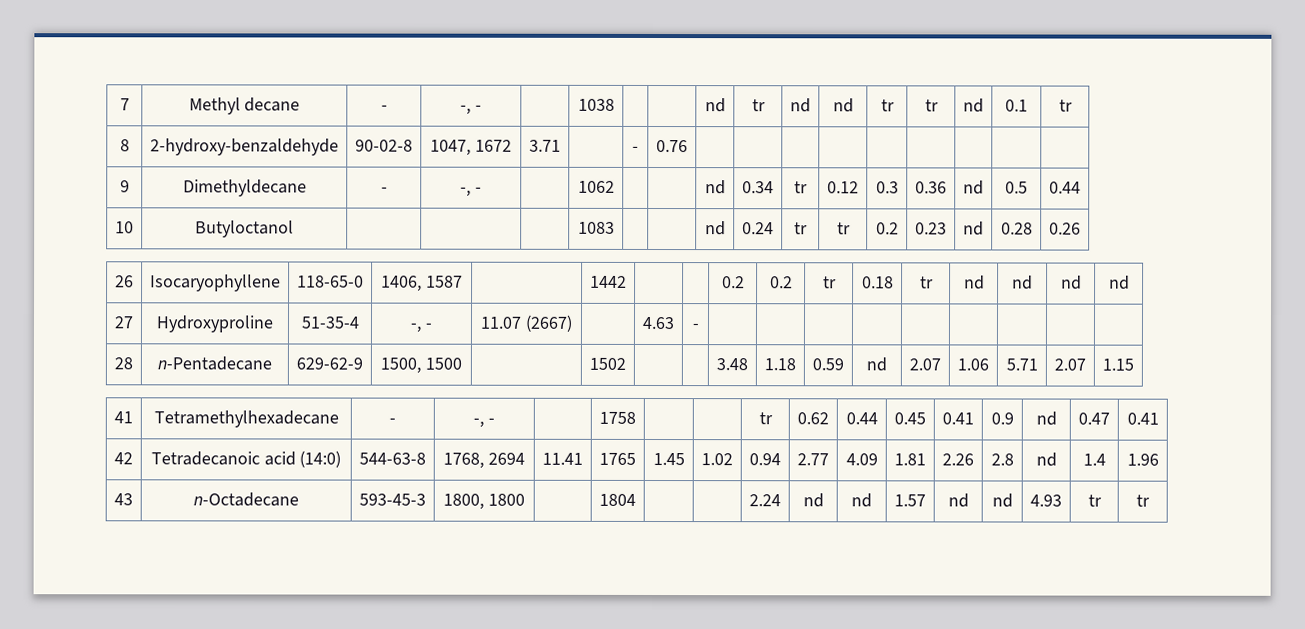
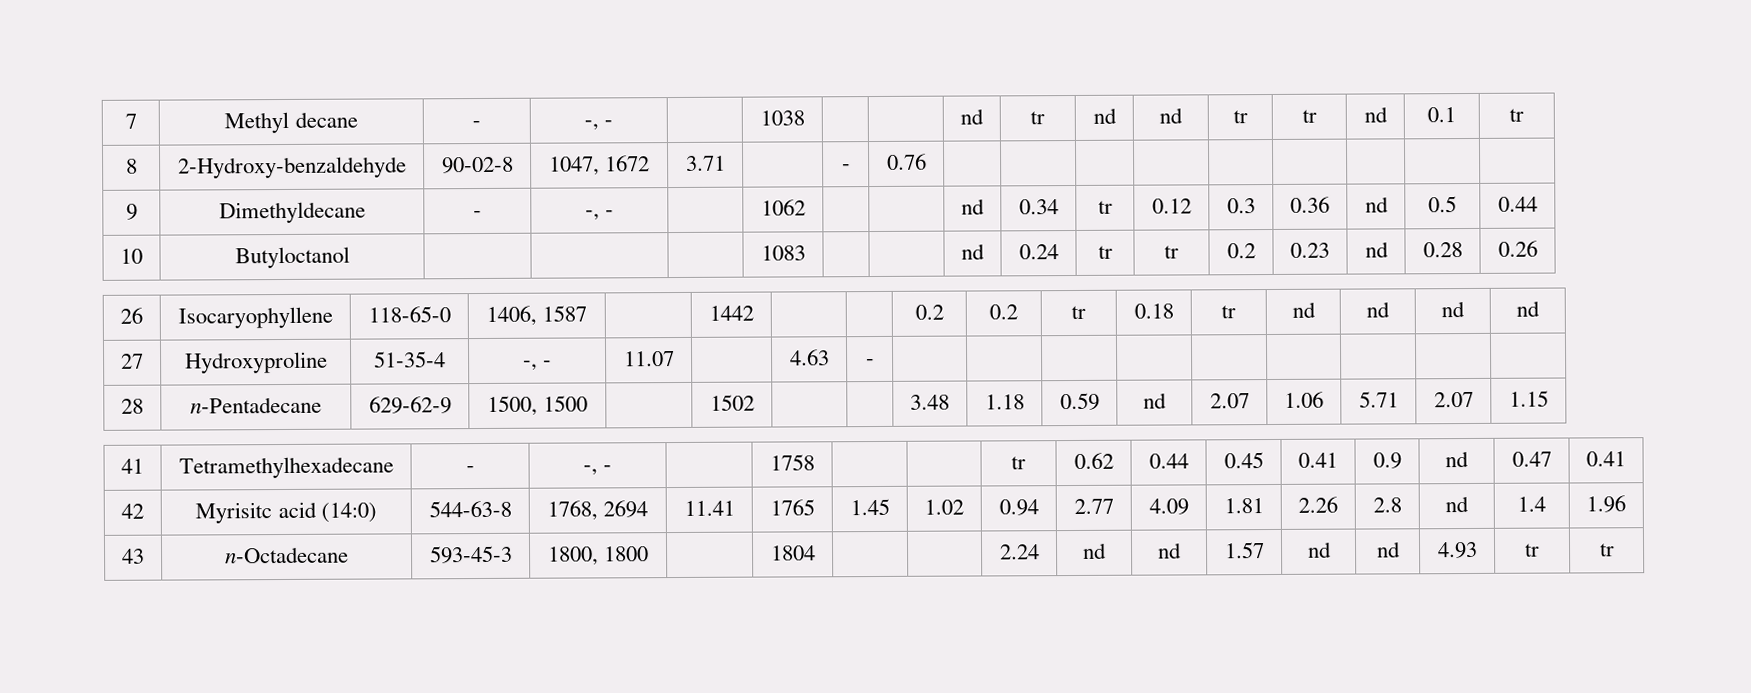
- 8 | 2-hydroxy-benzaldehyde | 90-02-8 | 1047, 1672 | 3.71 | | - | 0.76 | | | | | | | | |
+ 8 | 2-Hydroxy-benzaldehyde | 90-02-8 | 1047, 1672 | 3.71 | | - | 0.76 | | | | | | | | |
- 27 | Hydroxyproline | 51-35-4 | -, - | 11.07 (2667) | | 4.63 | - | | | | | | | | |
+ 27 | Hydroxyproline | 51-35-4 | -, - | 11.07 | | 4.63 | - | | | | | | | | |
- 42 | Tetradecanoic acid (14:0) | 544-63-8 | 1768, 2694 | 11.41 | 1765 | 1.45 | 1.02 | 0.94 | 2.77 | 4.09 | 1.81 | 2.26 | 2.8 | nd | 1.4 | 1.96
+ 42 | Myrisitc acid (14:0) | 544-63-8 | 1768, 2694 | 11.41 | 1765 | 1.45 | 1.02 | 0.94 | 2.77 | 4.09 | 1.81 | 2.26 | 2.8 | nd | 1.4 | 1.96

